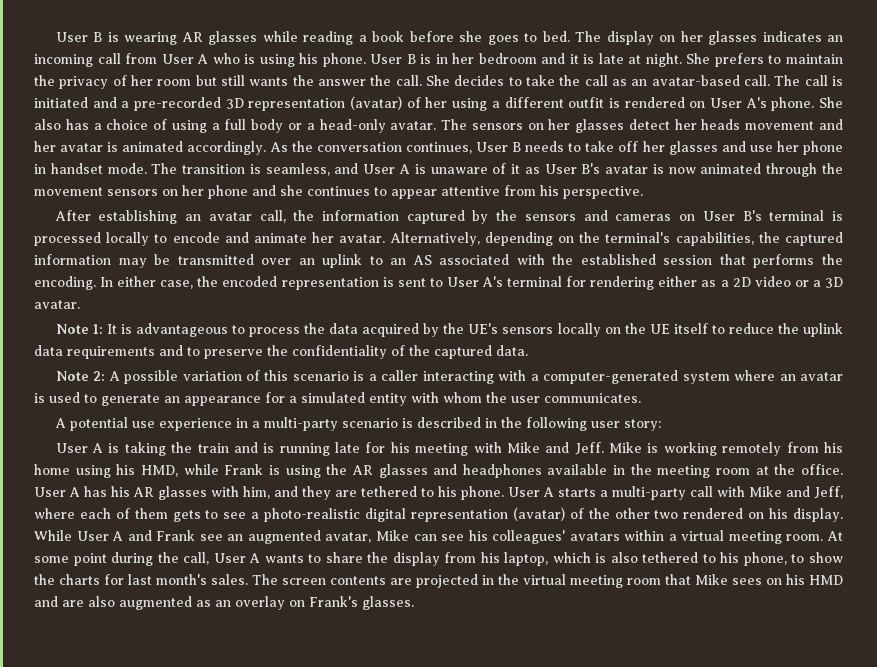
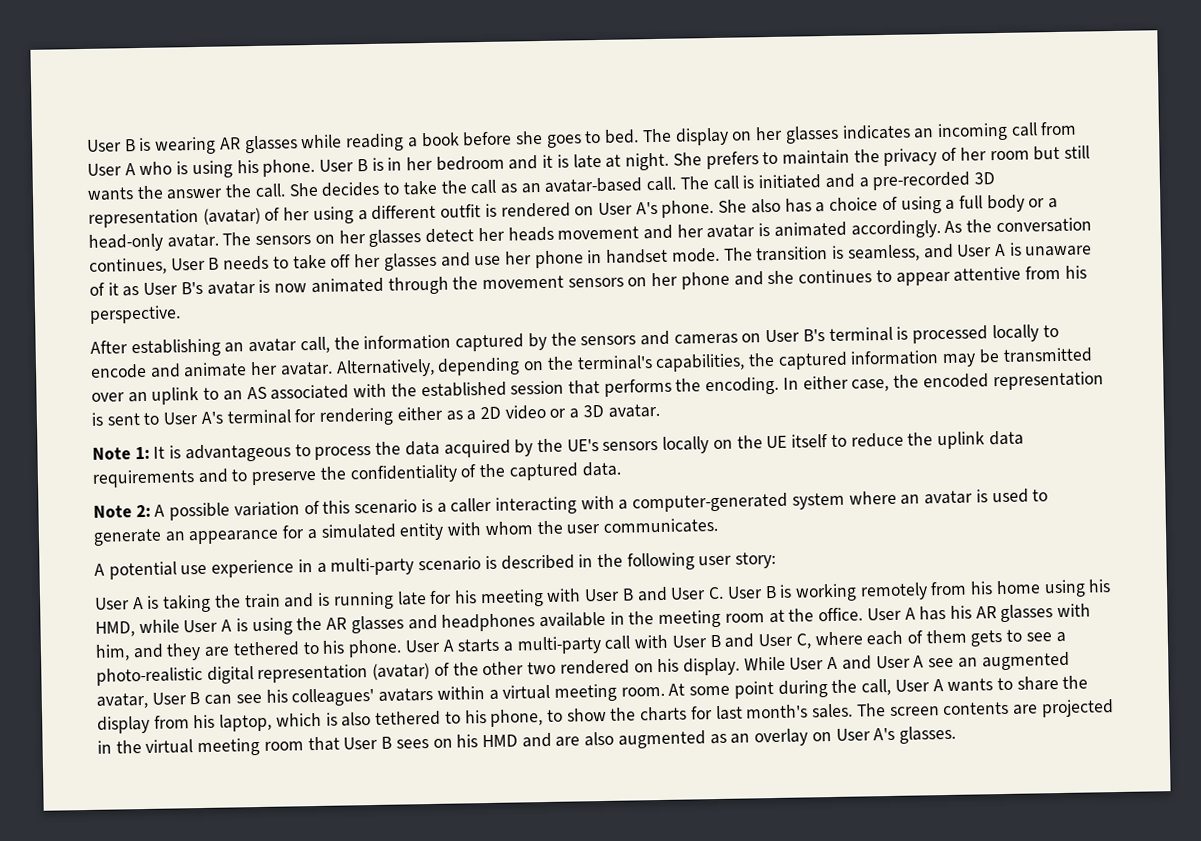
- User A is taking the train and is running late for his meeting with Mike and Jeff. Mike is working remotely from his home using his HMD, while Frank is using the AR glasses and headphones available in the meeting room at the office.
+ User A is taking the train and is running late for his meeting with User B and User C. User B is working remotely from his home using his HMD, while User A is using the AR glasses and headphones available in the meeting room at the office.
- User A starts a multi-party call with Mike and Jeff, where each of them gets to see a photo-realistic digital representation (avatar) of the other two rendered on his display.
+ User A starts a multi-party call with User B and User C, where each of them gets to see a photo-realistic digital representation (avatar) of the other two rendered on his display.
- While User A and Frank see an augmented avatar, Mike can see his colleagues' avatars within a virtual meeting room.
+ While User A and User A see an augmented avatar, User B can see his colleagues' avatars within a virtual meeting room.
- The screen contents are projected in the virtual meeting room that Mike sees on his HMD and are also augmented as an overlay on Frank's glasses.
+ The screen contents are projected in the virtual meeting room that User B sees on his HMD and are also augmented as an overlay on User A's glasses.

